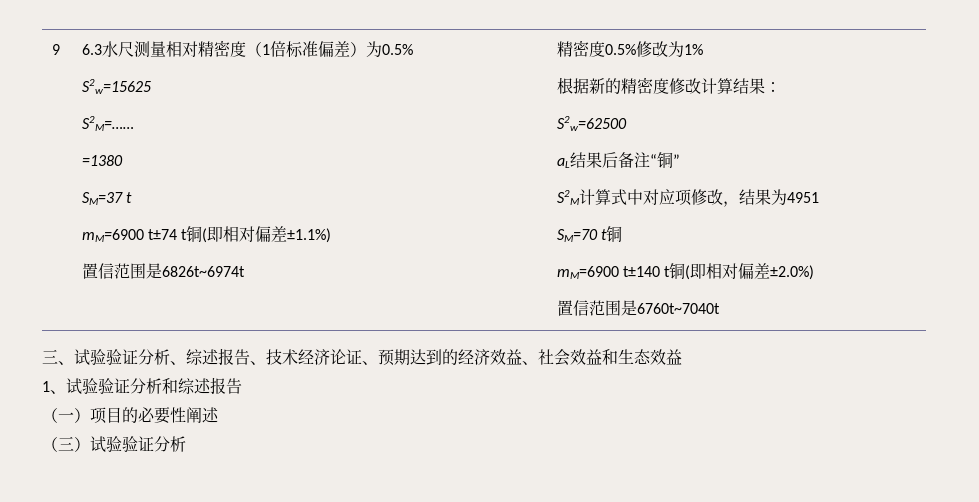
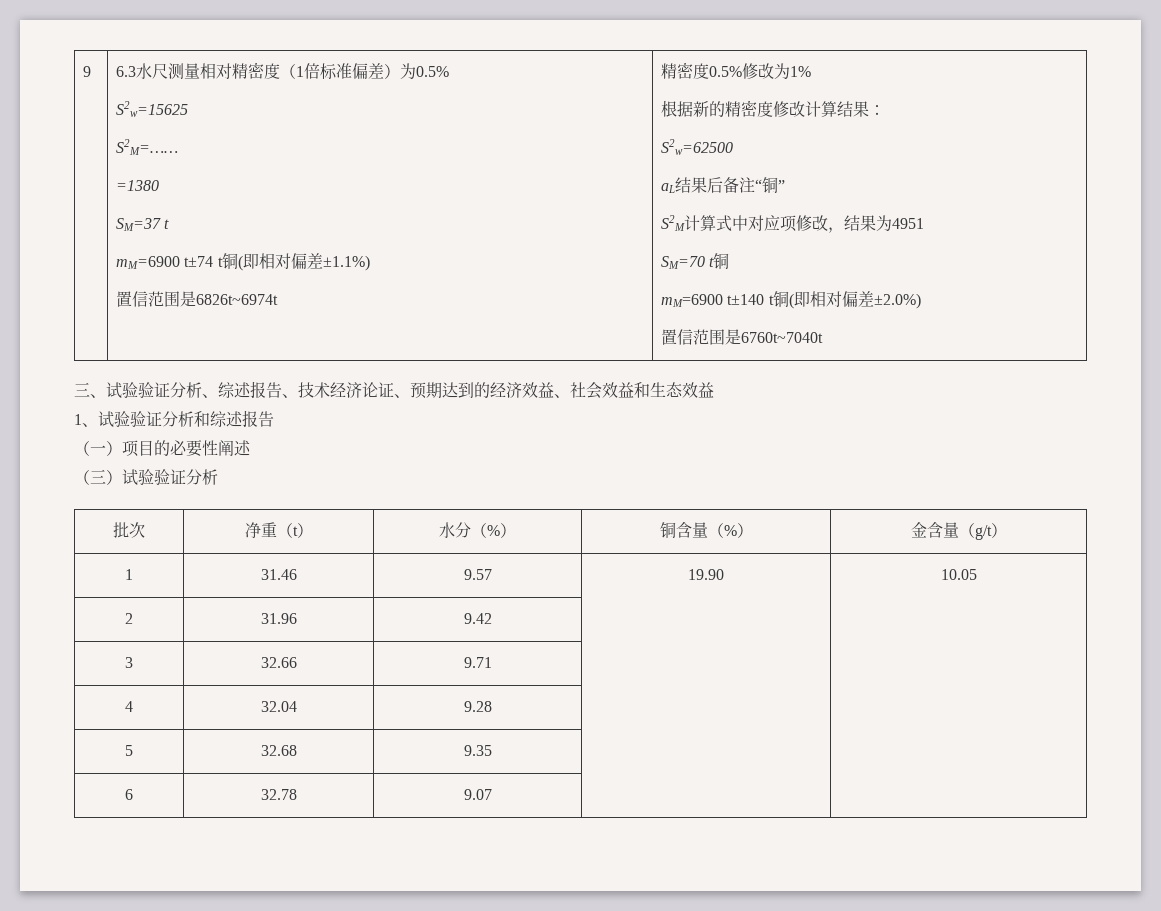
+ 批次 | 净重（t） | 水分（%） | 铜含量（%） | 金含量（g/t）
+ 1 | 31.46 | 9.57 | 19.90 | 10.05
+ 2 | 31.96 | 9.42 | |
+ 3 | 32.66 | 9.71 | |
+ 4 | 32.04 | 9.28 | |
+ 5 | 32.68 | 9.35 | |
+ 6 | 32.78 | 9.07 | |

